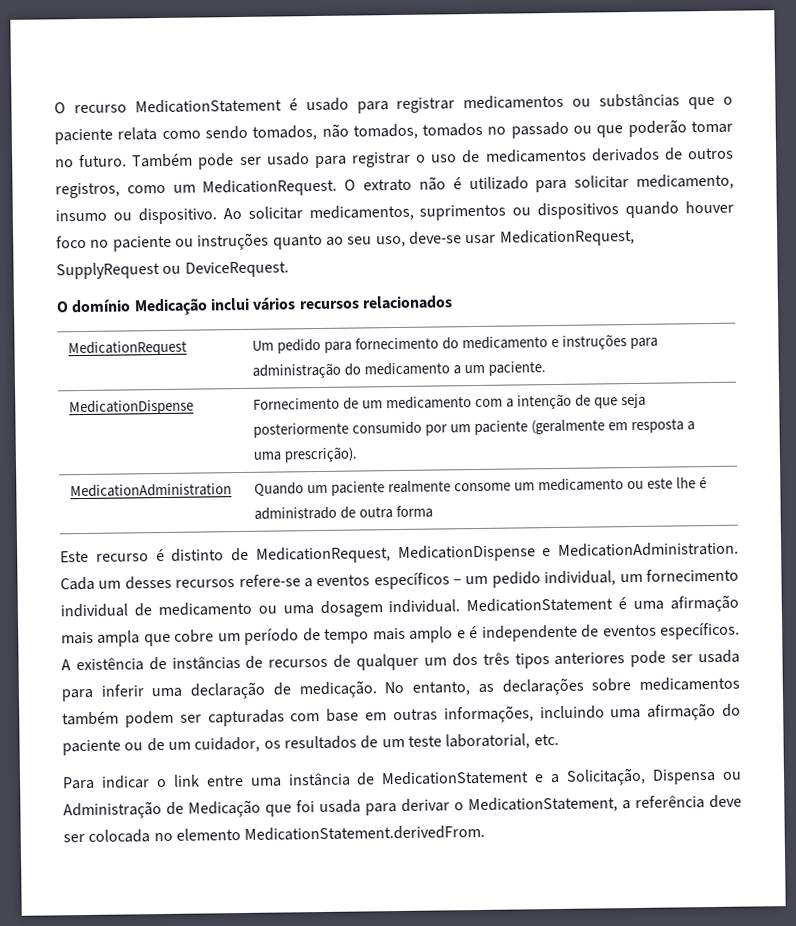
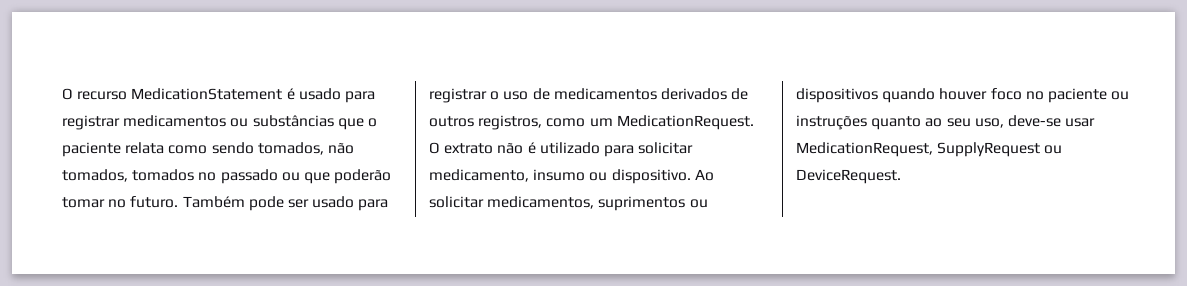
- O domínio Medicação inclui vários recursos relacionados
- MedicationRequest | Um pedido para fornecimento do medicamento e instruções para administração do medicamento a um paciente.
- MedicationDispense | Fornecimento de um medicamento com a intenção de que seja posteriormente consumido por um paciente (geralmente em resposta a uma prescrição).
- MedicationAdministration | Quando um paciente realmente consome um medicamento ou este lhe é administrado de outra forma
- Este recurso é distinto de MedicationRequest, MedicationDispense e MedicationAdministration. Cada um desses recursos refere-se a eventos específicos – um pedido individual, um fornecimento individual de medicamento ou uma dosagem individual. MedicationStatement é uma afirmação mais ampla que cobre um período de tempo mais amplo e é independente de eventos específicos. A existência de instâncias de recursos de qualquer um dos três tipos anteriores pode ser usada para inferir uma declaração de medicação. No entanto, as declarações sobre medicamentos também podem ser capturadas com base em outras informações, incluindo uma afirmação do paciente ou de um cuidador, os resultados de um teste laboratorial, etc.
- Para indicar o link entre uma instância de MedicationStatement e a Solicitação, Dispensa ou Administração de Medicação que foi usada para derivar o MedicationStatement, a referência deve ser colocada no elemento MedicationStatement.derivedFrom.

